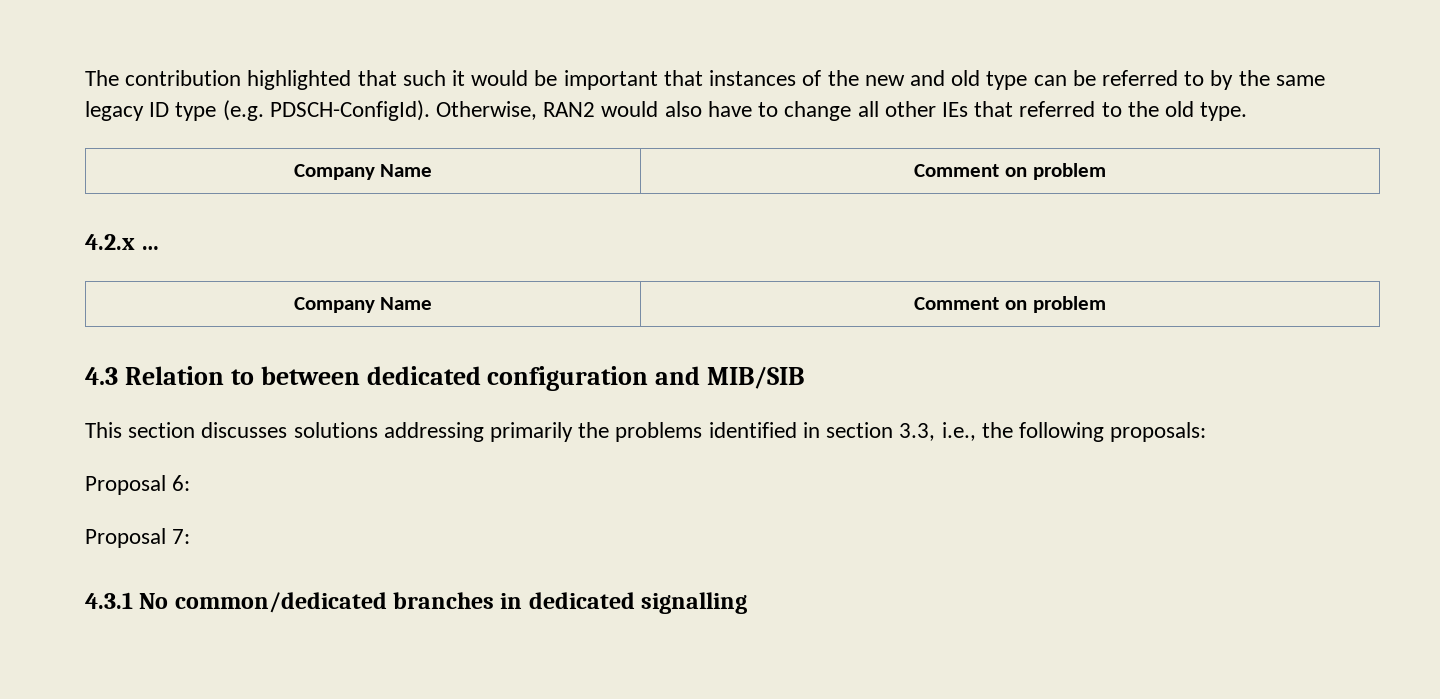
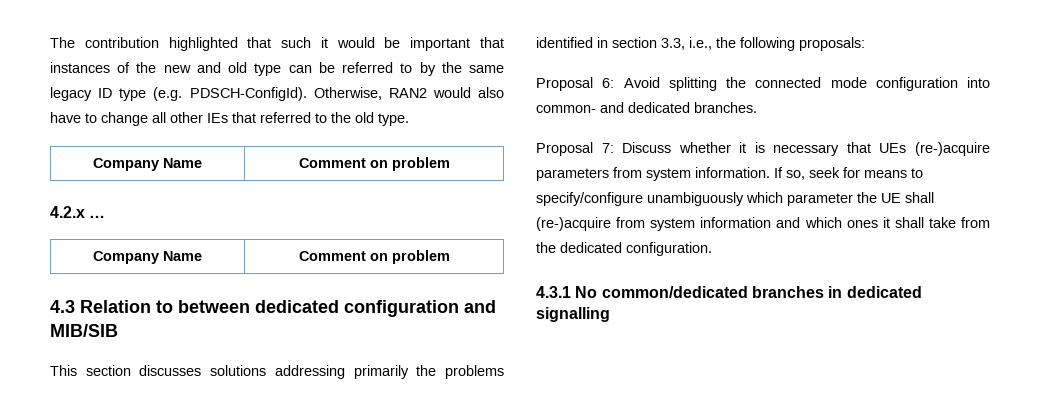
- Proposal 6:
- Proposal 7:
+ Proposal 6: Avoid splitting the connected mode configuration into common- and dedicated branches.
+ Proposal 7: Discuss whether it is necessary that UEs (re-)acquire parameters from system information. If so, seek for means to specify/configure unambiguously which parameter the UE shall (re-)acquire from system information and which ones it shall take from the dedicated configuration.

